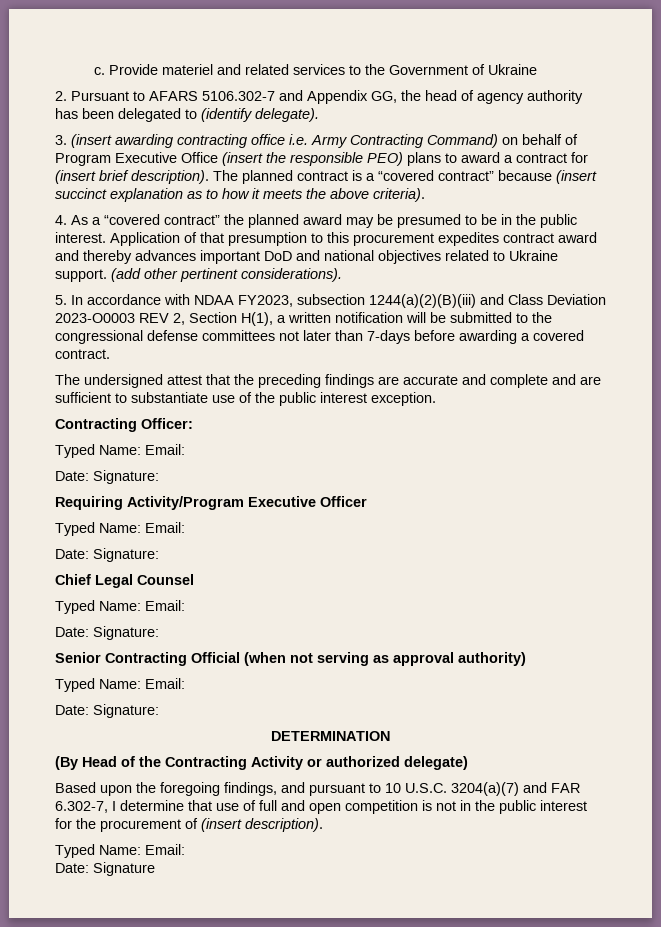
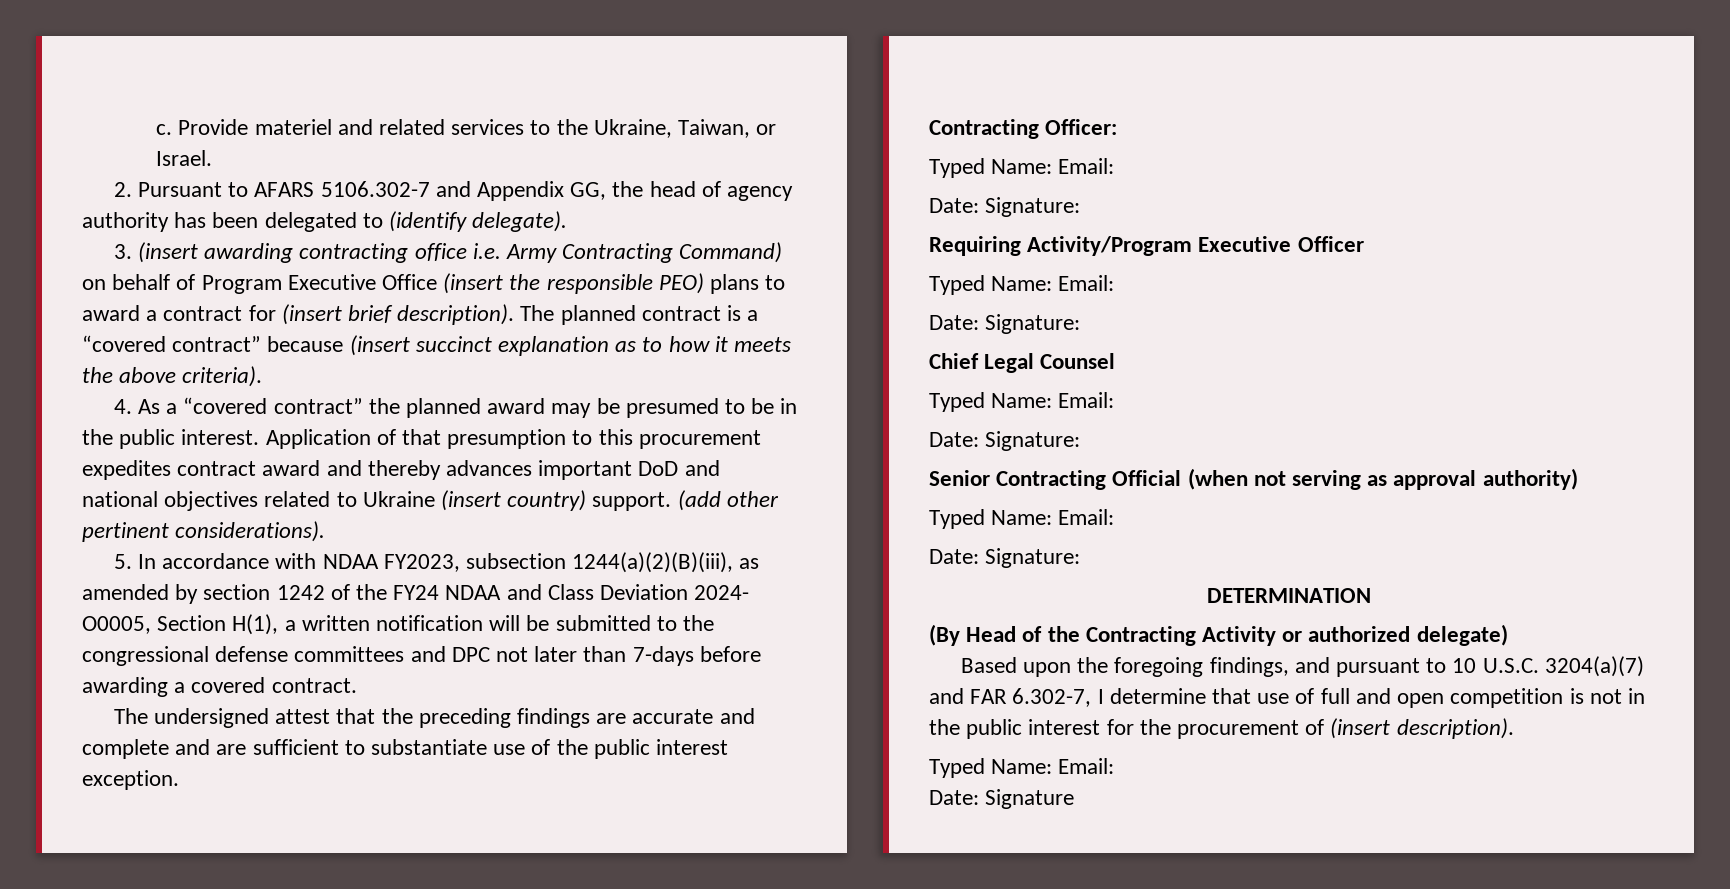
- Provide materiel and related services to the Government of Ukraine
+ Provide materiel and related services to the Ukraine, Taiwan, or Israel.
- Application of that presumption to this procurement expedites contract award and thereby advances important DoD and national objectives related to Ukraine support.
+ Application of that presumption to this procurement expedites contract award and thereby advances important DoD and national objectives related to Ukraine (insert country) support.
- 5. In accordance with NDAA FY2023, subsection 1244(a)(2)(B)(iii) and Class Deviation 2023-O0003 REV 2, Section H(1), a written notification will be submitted to the congressional defense committees not later than 7-days before awarding a covered contract.
+ 5. In accordance with NDAA FY2023, subsection 1244(a)(2)(B)(iii), as amended by section 1242 of the FY24 NDAA and Class Deviation 2024- O0005, Section H(1), a written notification will be submitted to the congressional defense committees and DPC not later than 7-days before awarding a covered contract.

